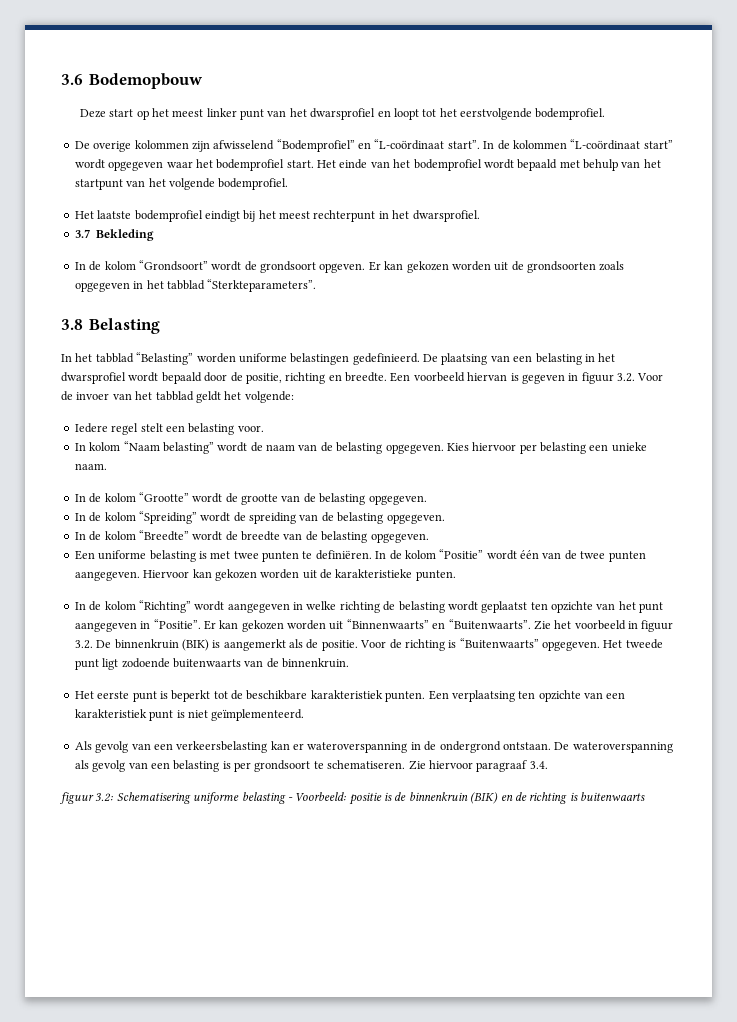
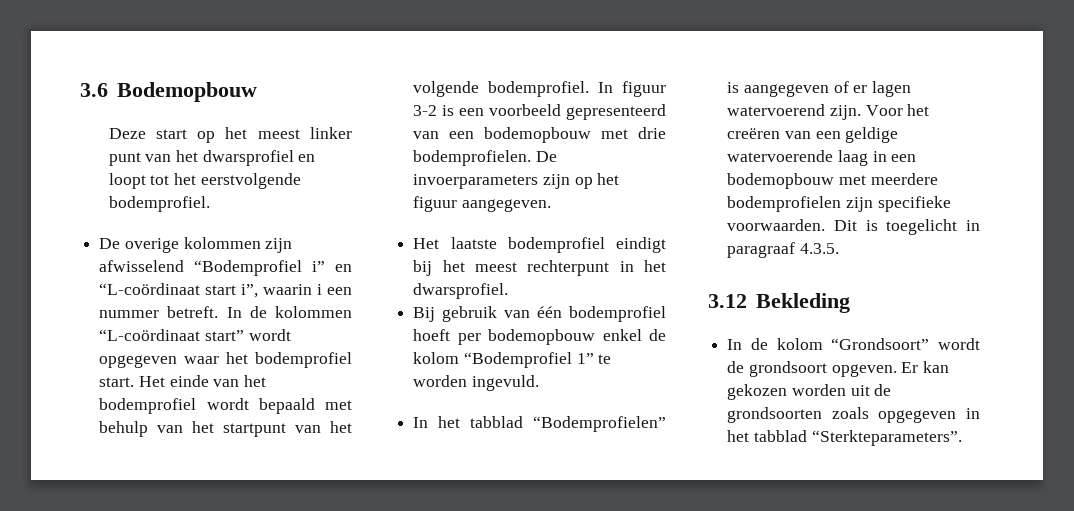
- De overige kolommen zijn afwisselend “Bodemprofiel” en “L-coördinaat start”.
+ De overige kolommen zijn afwisselend “Bodemprofiel i” en “L-coördinaat start i”, waarin i een nummer betreft.
+ In figuur 3-2 is een voorbeeld gepresenteerd van een bodemopbouw met drie bodemprofielen. De invoerparameters zijn op het figuur aangegeven.
- 3.7 Bekleding
+ Bij gebruik van één bodemprofiel hoeft per bodemopbouw enkel de kolom “Bodemprofiel 1” te worden ingevuld.
+ In het tabblad “Bodemprofielen” is aangegeven of er lagen watervoerend zijn. Voor het creëren van een geldige watervoerende laag in een bodemopbouw met meerdere bodemprofielen zijn specifieke voorwaarden. Dit is toegelicht in paragraaf 4.3.5.
+ 3.12 Bekleding
- 3.8 Belasting
- In het tabblad “Belasting” worden uniforme belastingen gedefinieerd. De plaatsing van een belasting in het dwarsprofiel wordt bepaald door de positie, richting en breedte. Een voorbeeld hiervan is gegeven in figuur 3.2. Voor de invoer van het tabblad geldt het volgende:
- Iedere regel stelt een belasting voor.
- In kolom “Naam belasting” wordt de naam van de belasting opgegeven. Kies hiervoor per belasting een unieke naam.
- In de kolom “Grootte” wordt de grootte van de belasting opgegeven.
- In de kolom “Spreiding” wordt de spreiding van de belasting opgegeven.
- In de kolom “Breedte” wordt de breedte van de belasting opgegeven.
- Een uniforme belasting is met twee punten te definiëren. In de kolom “Positie” wordt één van de twee punten aangegeven. Hiervoor kan gekozen worden uit de karakteristieke punten.
- In de kolom “Richting” wordt aangegeven in welke richting de belasting wordt geplaatst ten opzichte van het punt aangegeven in “Positie”. Er kan gekozen worden uit “Binnenwaarts” en “Buitenwaarts”. Zie het voorbeeld in figuur 3.2. De binnenkruin (BIK) is aangemerkt als de positie. Voor de richting is “Buitenwaarts” opgegeven. Het tweede punt ligt zodoende buitenwaarts van de binnenkruin.
- Het eerste punt is beperkt tot de beschikbare karakteristiek punten. Een verplaatsing ten opzichte van een karakteristiek punt is niet geïmplementeerd.
- Als gevolg van een verkeersbelasting kan er wateroverspanning in de ondergrond ontstaan. De wateroverspanning als gevolg van een belasting is per grondsoort te schematiseren. Zie hiervoor paragraaf 3.4.
- figuur 3.2: Schematisering uniforme belasting - Voorbeeld: positie is de binnenkruin (BIK) en de richting is buitenwaarts

